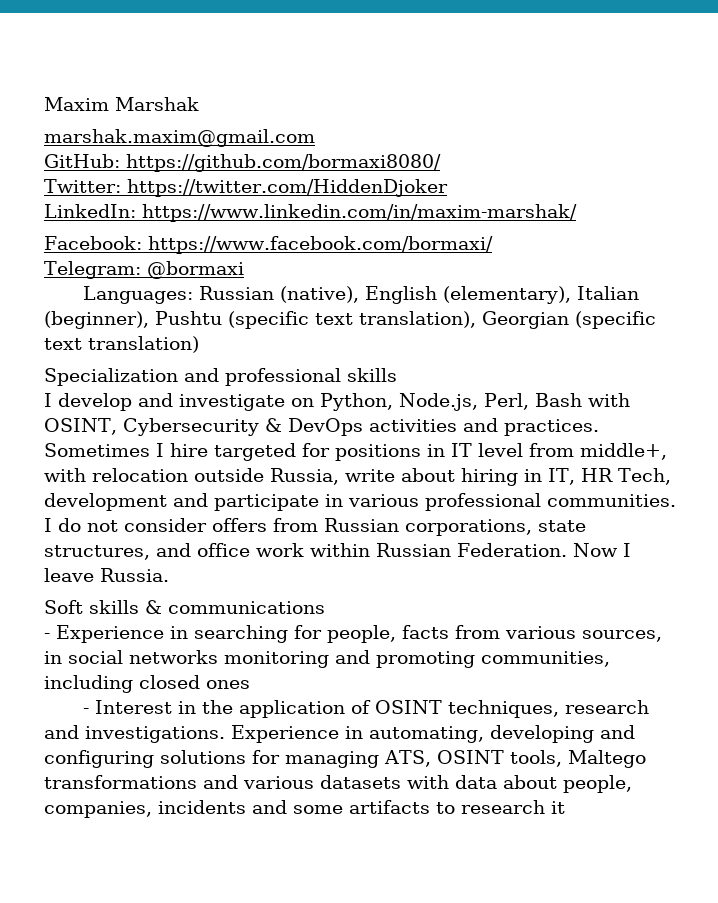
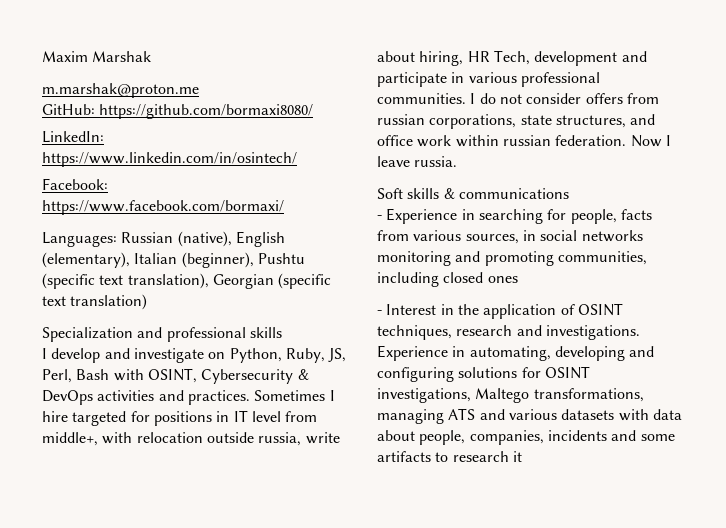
- marshak.maxim@gmail.com
+ m.marshak@proton.me
- Twitter: https://twitter.com/HiddenDjoker
- LinkedIn: https://www.linkedin.com/in/maxim-marshak/
+ LinkedIn: https://www.linkedin.com/in/osintech/
- Telegram: @bormaxi
- I develop and investigate on Python, Node.js, Perl, Bash with OSINT, Cybersecurity & DevOps activities and practices.
+ I develop and investigate on Python, Ruby, JS, Perl, Bash with OSINT, Cybersecurity & DevOps activities and practices.
- Sometimes I hire targeted for positions in IT level from middle+, with relocation outside Russia, write about hiring in IT, HR Tech, development and participate in various professional communities.
+ Sometimes I hire targeted for positions in IT level from middle+, with relocation outside russia, write about hiring, HR Tech, development and participate in various professional communities.
- I do not consider offers from Russian corporations, state structures, and office work within Russian Federation.
+ I do not consider offers from russian corporations, state structures, and office work within russian federation.
- Now I leave Russia.
+ Now I leave russia.
- Experience in automating, developing and configuring solutions for managing ATS, OSINT tools, Maltego transformations and various datasets with data about people, companies, incidents and some artifacts to research it
+ Experience in automating, developing and configuring solutions for OSINT investigations, Maltego transformations, managing ATS and various datasets with data about people, companies, incidents and some artifacts to research it

